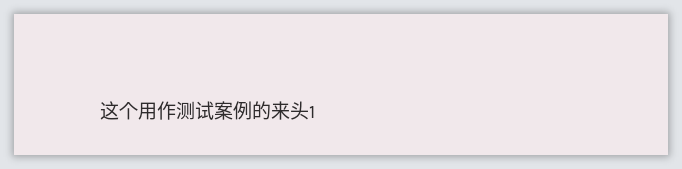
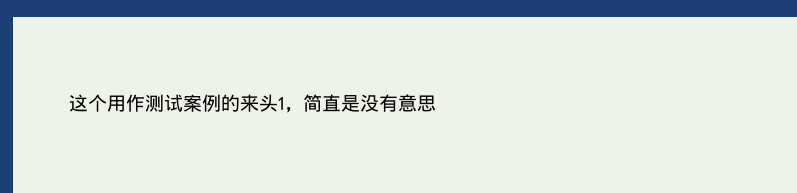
- 这个用作测试案例的来头1
+ 这个用作测试案例的来头1，简直是没有意思

